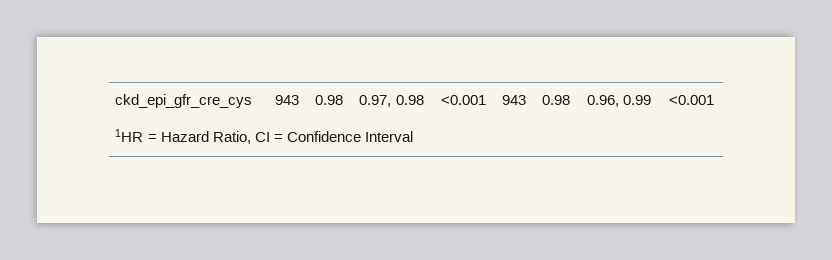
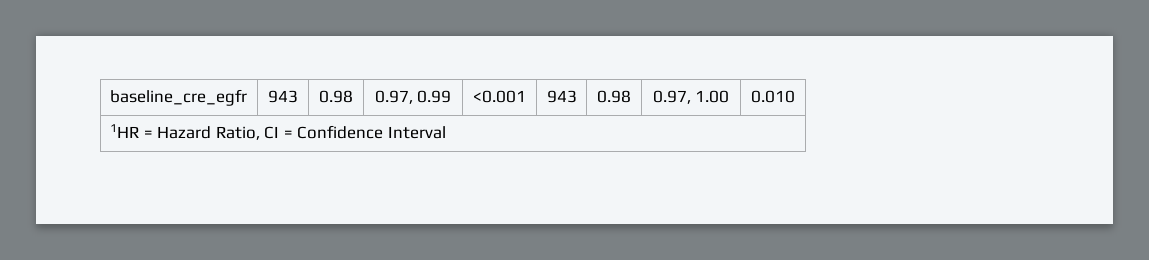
- ckd_epi_gfr_cre_cys | 943 | 0.98 | 0.97, 0.98 | <0.001 | 943 | 0.98 | 0.96, 0.99 | <0.001
+ baseline_cre_egfr | 943 | 0.98 | 0.97, 0.99 | <0.001 | 943 | 0.98 | 0.97, 1.00 | 0.010

